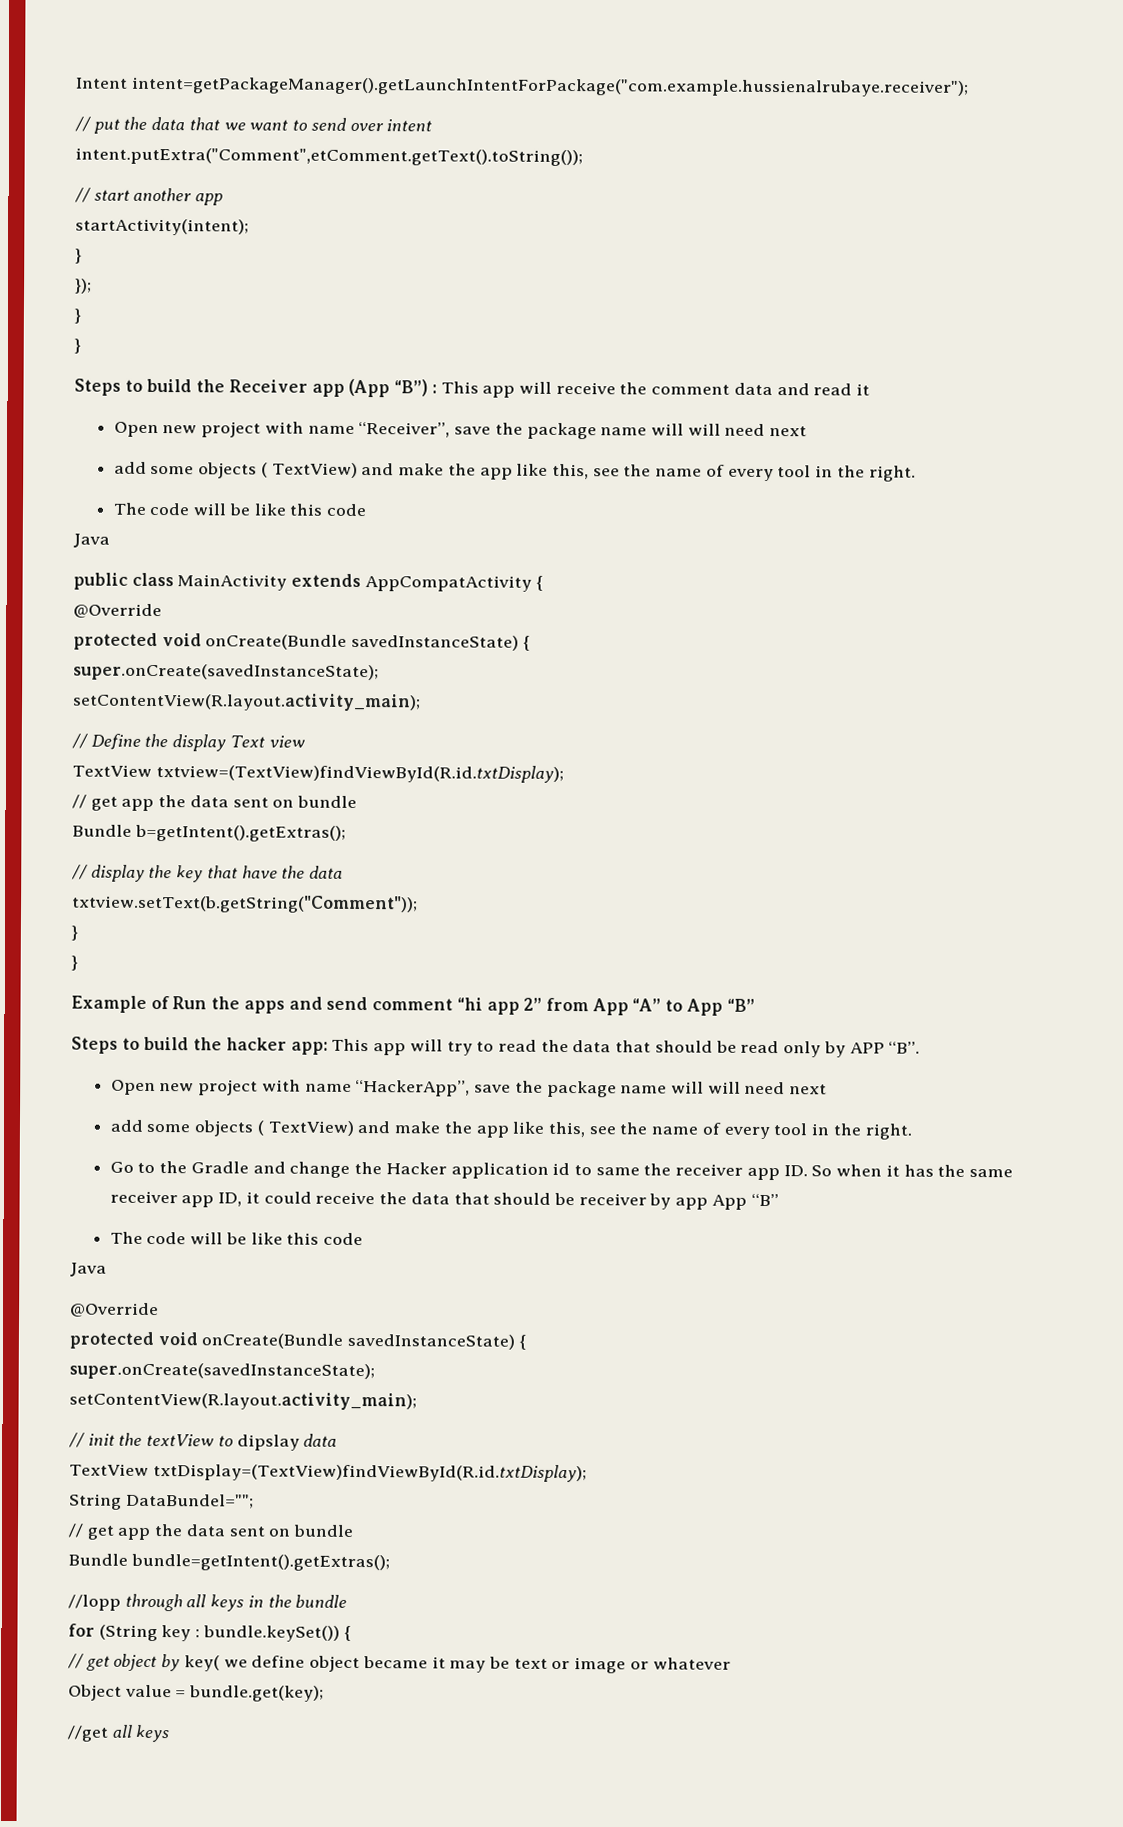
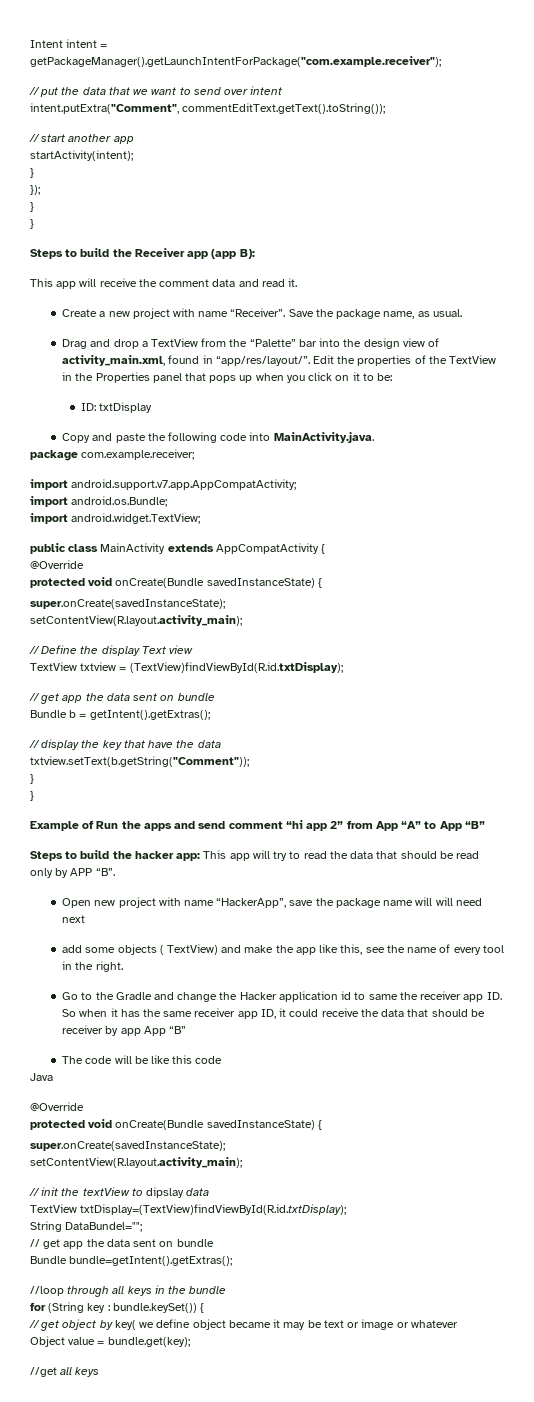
- Intent intent=getPackageManager().getLaunchIntentForPackage("com.example.hussienalrubaye.receiver");
+ Intent intent = getPackageManager().getLaunchIntentForPackage("com.example.receiver");
- intent.putExtra("Comment",etComment.getText().toString());
+ intent.putExtra("Comment", commentEditText.getText().toString());
- Steps to build the Receiver app (App “B”) : This app will receive the comment data and read it
- Open new project with name “Receiver”, save the package name will will need next
- add some objects ( TextView) and make the app like this, see the name of every tool in the right.
- The code will be like this code
- Java
+ Steps to build the Receiver app (app B):
+ This app will receive the comment data and read it.
+ Create a new project with name “Receiver”. Save the package name, as usual.
+ Drag and drop a TextView from the “Palette” bar into the design view of activity_main.xml, found in “app/res/layout/”. Edit the properties of the TextView in the Properties panel that pops up when you click on it to be:
+ ID: txtDisplay
+ Copy and paste the following code into MainActivity.java.
+ package com.example.receiver;
+ import android.support.v7.app.AppCompatActivity;
+ import android.os.Bundle;
+ import android.widget.TextView;
- TextView txtview=(TextView)findViewById(R.id.txtDisplay);
+ TextView txtview = (TextView)findViewById(R.id.txtDisplay);
  // get app the data sent on bundle
- Bundle b=getIntent().getExtras();
+ Bundle b = getIntent().getExtras();
- //lopp through all keys in the bundle
+ //loop through all keys in the bundle

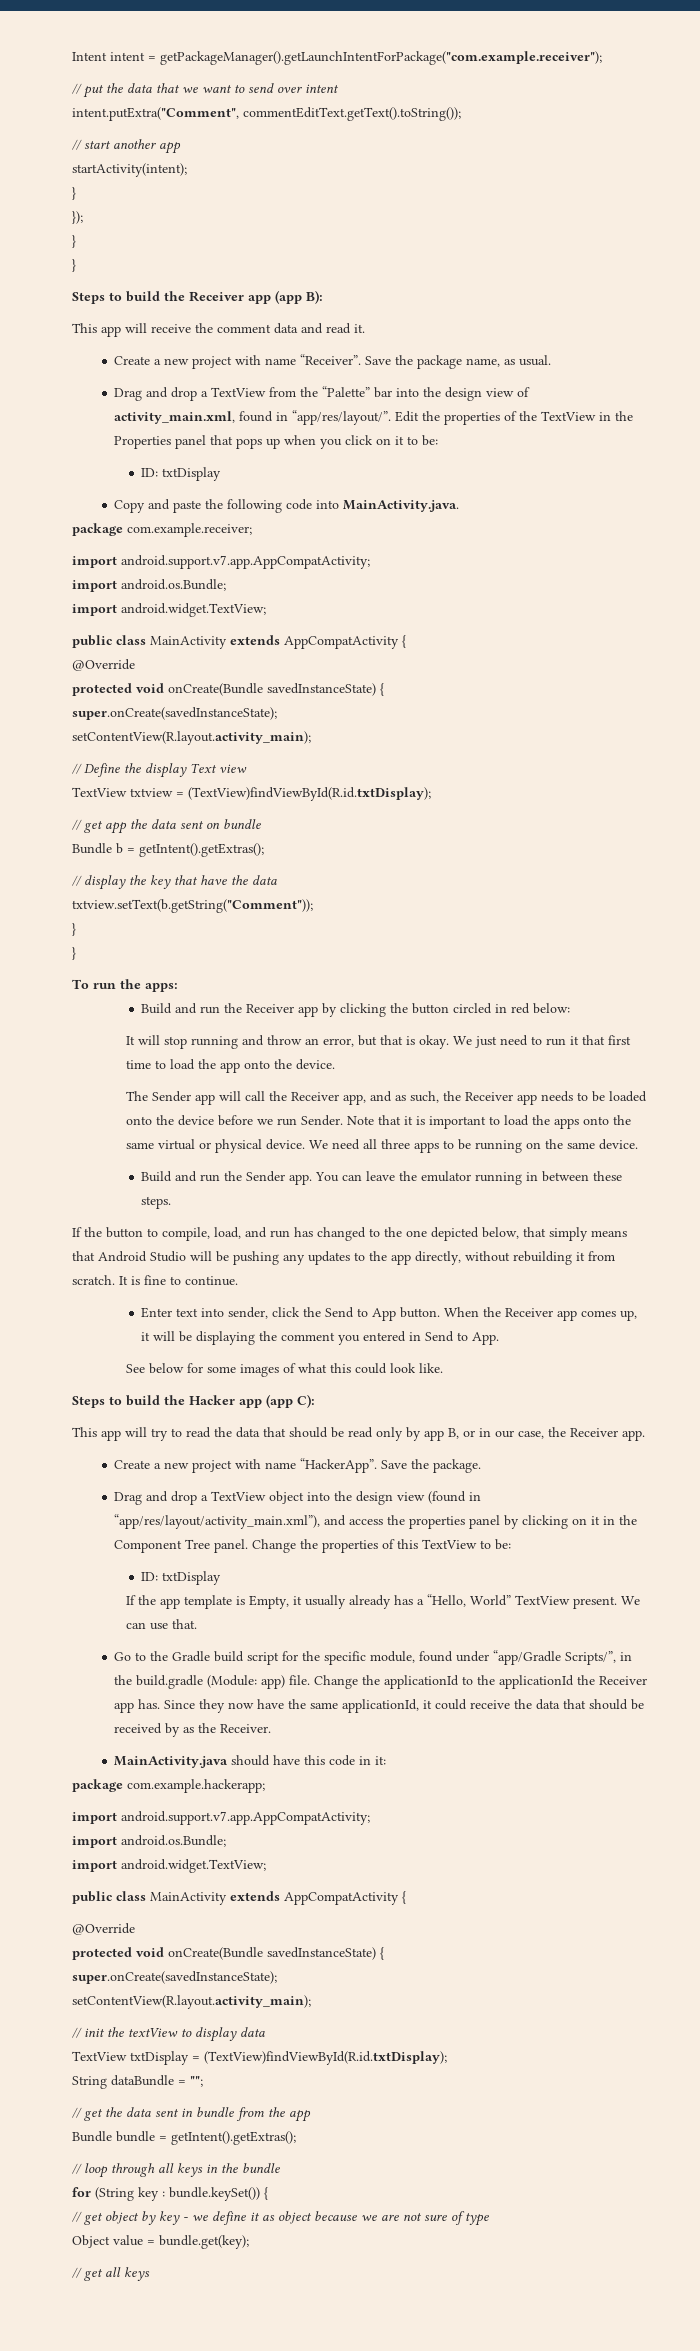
- Example of Run the apps and send comment “hi app 2” from App “A” to App “B”
- Steps to build the hacker app: This app will try to read the data that should be read only by APP “B”.
- Open new project with name “HackerApp”, save the package name will will need next
- add some objects ( TextView) and make the app like this, see the name of every tool in the right.
- Go to the Gradle and change the Hacker application id to same the receiver app ID. So when it has the same receiver app ID, it could receive the data that should be receiver by app App “B”
- The code will be like this code
- Java
+ To run the apps:
+ Build and run the Receiver app by clicking the button circled in red below:
+ It will stop running and throw an error, but that is okay. We just need to run it that first time to load the app onto the device.
+ The Sender app will call the Receiver app, and as such, the Receiver app needs to be loaded onto the device before we run Sender. Note that it is important to load the apps onto the same virtual or physical device. We need all three apps to be running on the same device.
+ Build and run the Sender app. You can leave the emulator running in between these steps.
+ If the button to compile, load, and run has changed to the one depicted below, that simply means that Android Studio will be pushing any updates to the app directly, without rebuilding it from scratch. It is fine to continue.
+ Enter text into sender, click the Send to App button. When the Receiver app comes up, it will be displaying the comment you entered in Send to App.
+ See below for some images of what this could look like.
+ Steps to build the Hacker app (app C):
+ This app will try to read the data that should be read only by app B, or in our case, the Receiver app.
+ Create a new project with name “HackerApp”. Save the package.
+ Drag and drop a TextView object into the design view (found in “app/res/layout/activity_main.xml”), and access the properties panel by clicking on it in the Component Tree panel. Change the properties of this TextView to be:
+ ID: txtDisplay
+ If the app template is Empty, it usually already has a “Hello, World” TextView present. We can use that.
+ Go to the Gradle build script for the specific module, found under “app/Gradle Scripts/”, in the build.gradle (Module: app) file. Change the applicationId to the applicationId the Receiver app has. Since they now have the same applicationId, it could receive the data that should be received by as the Receiver.
+ MainActivity.java should have this code in it:
+ package com.example.hackerapp;
+ import android.support.v7.app.AppCompatActivity;
+ import android.os.Bundle;
+ import android.widget.TextView;
+ public class MainActivity extends AppCompatActivity {
- // init the textView to dipslay data
+ // init the textView to display data
- TextView txtDisplay=(TextView)findViewById(R.id.txtDisplay);
- String DataBundel="";
- // get app the data sent on bundle
- Bundle bundle=getIntent().getExtras();
- //loop through all keys in the bundle
+ TextView txtDisplay = (TextView)findViewById(R.id.txtDisplay);
+ String dataBundle = "";
+ // get the data sent in bundle from the app
+ Bundle bundle = getIntent().getExtras();
+ // loop through all keys in the bundle
- // get object by key( we define object became it may be text or image or whatever
+ // get object by key - we define it as object because we are not sure of type
- //get all keys
+ // get all keys

